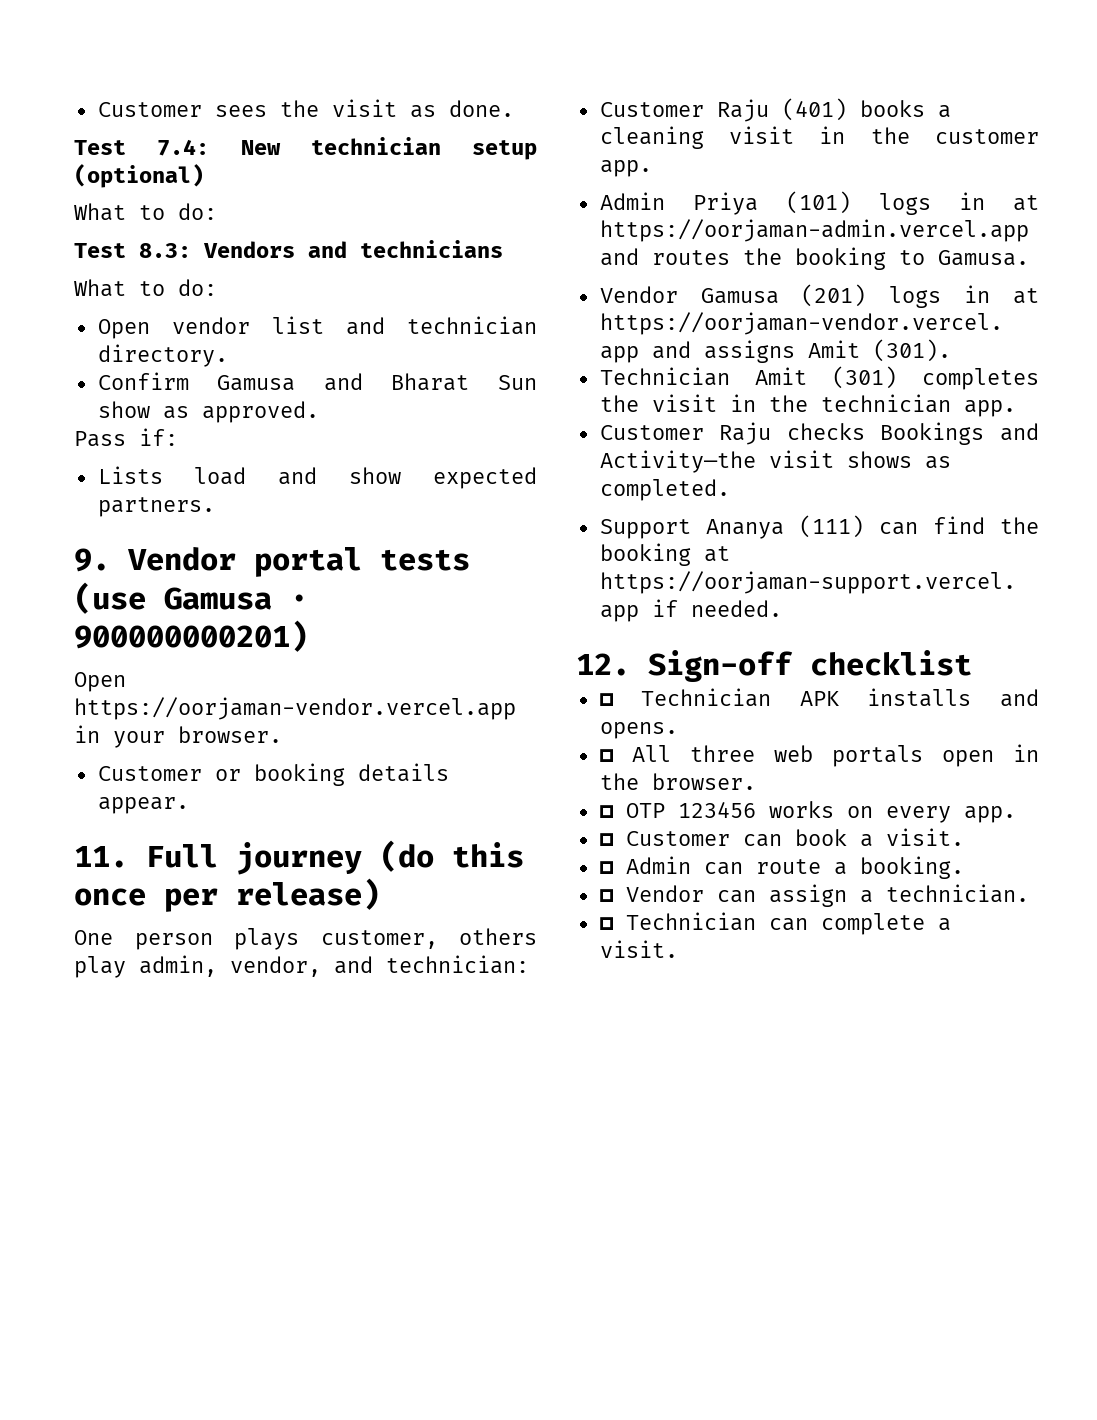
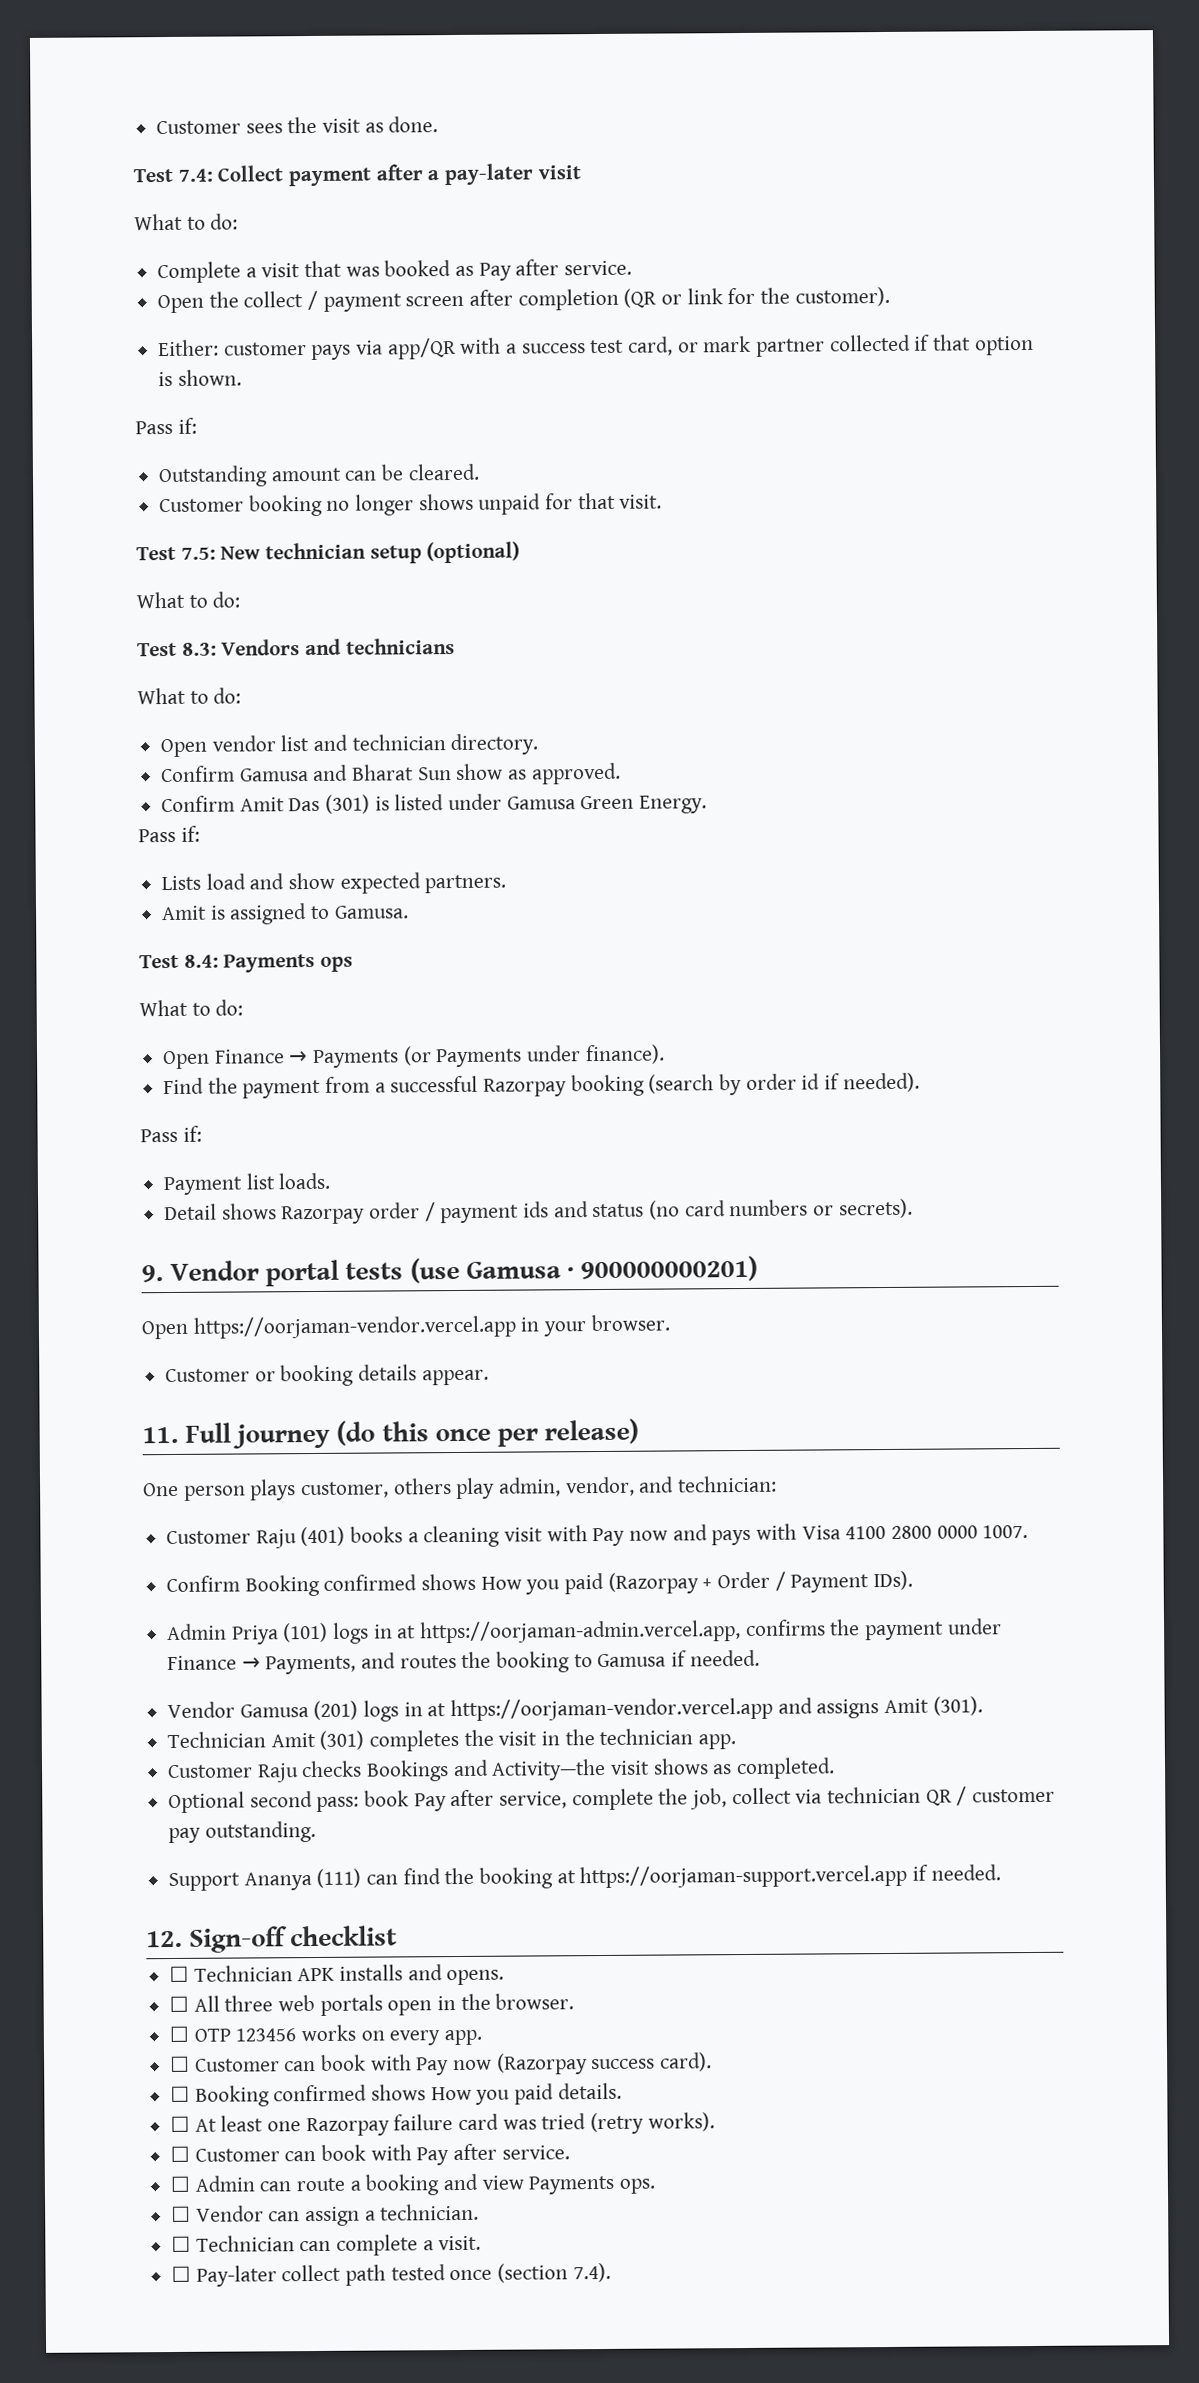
- Test 7.4: New technician setup (optional)
+ Test 7.4: Collect payment after a pay-later visit
+ What to do:
+ Complete a visit that was booked as Pay after service.
+ Open the collect / payment screen after completion (QR or link for the customer).
+ Either: customer pays via app/QR with a success test card, or mark partner collected if that option is shown.
+ Pass if:
+ Outstanding amount can be cleared.
+ Customer booking no longer shows unpaid for that visit.
+ Test 7.5: New technician setup (optional)
+ Confirm Amit Das (301) is listed under Gamusa Green Energy.
+ Amit is assigned to Gamusa.
+ Test 8.4: Payments ops
+ What to do:
+ Open Finance → Payments (or Payments under finance).
+ Find the payment from a successful Razorpay booking (search by order id if needed).
+ Pass if:
+ Payment list loads.
+ Detail shows Razorpay order / payment ids and status (no card numbers or secrets).
- Customer Raju (401) books a cleaning visit in the customer app.
+ Customer Raju (401) books a cleaning visit with Pay now and pays with Visa 4100 2800 0000 1007.
+ Confirm Booking confirmed shows How you paid (Razorpay + Order / Payment IDs).
- Admin Priya (101) logs in at https://oorjaman-admin.vercel.app and routes the booking to Gamusa.
+ Admin Priya (101) logs in at https://oorjaman-admin.vercel.app, confirms the payment under Finance → Payments, and routes the booking to Gamusa if needed.
+ Optional second pass: book Pay after service, complete the job, collect via technician QR / customer pay outstanding.
- ☐ Customer can book a visit.
+ ☐ Customer can book with Pay now (Razorpay success card).
+ ☐ Booking confirmed shows How you paid details.
+ ☐ At least one Razorpay failure card was tried (retry works).
+ ☐ Customer can book with Pay after service.
- ☐ Admin can route a booking.
+ ☐ Admin can route a booking and view Payments ops.
+ ☐ Pay-later collect path tested once (section 7.4).

